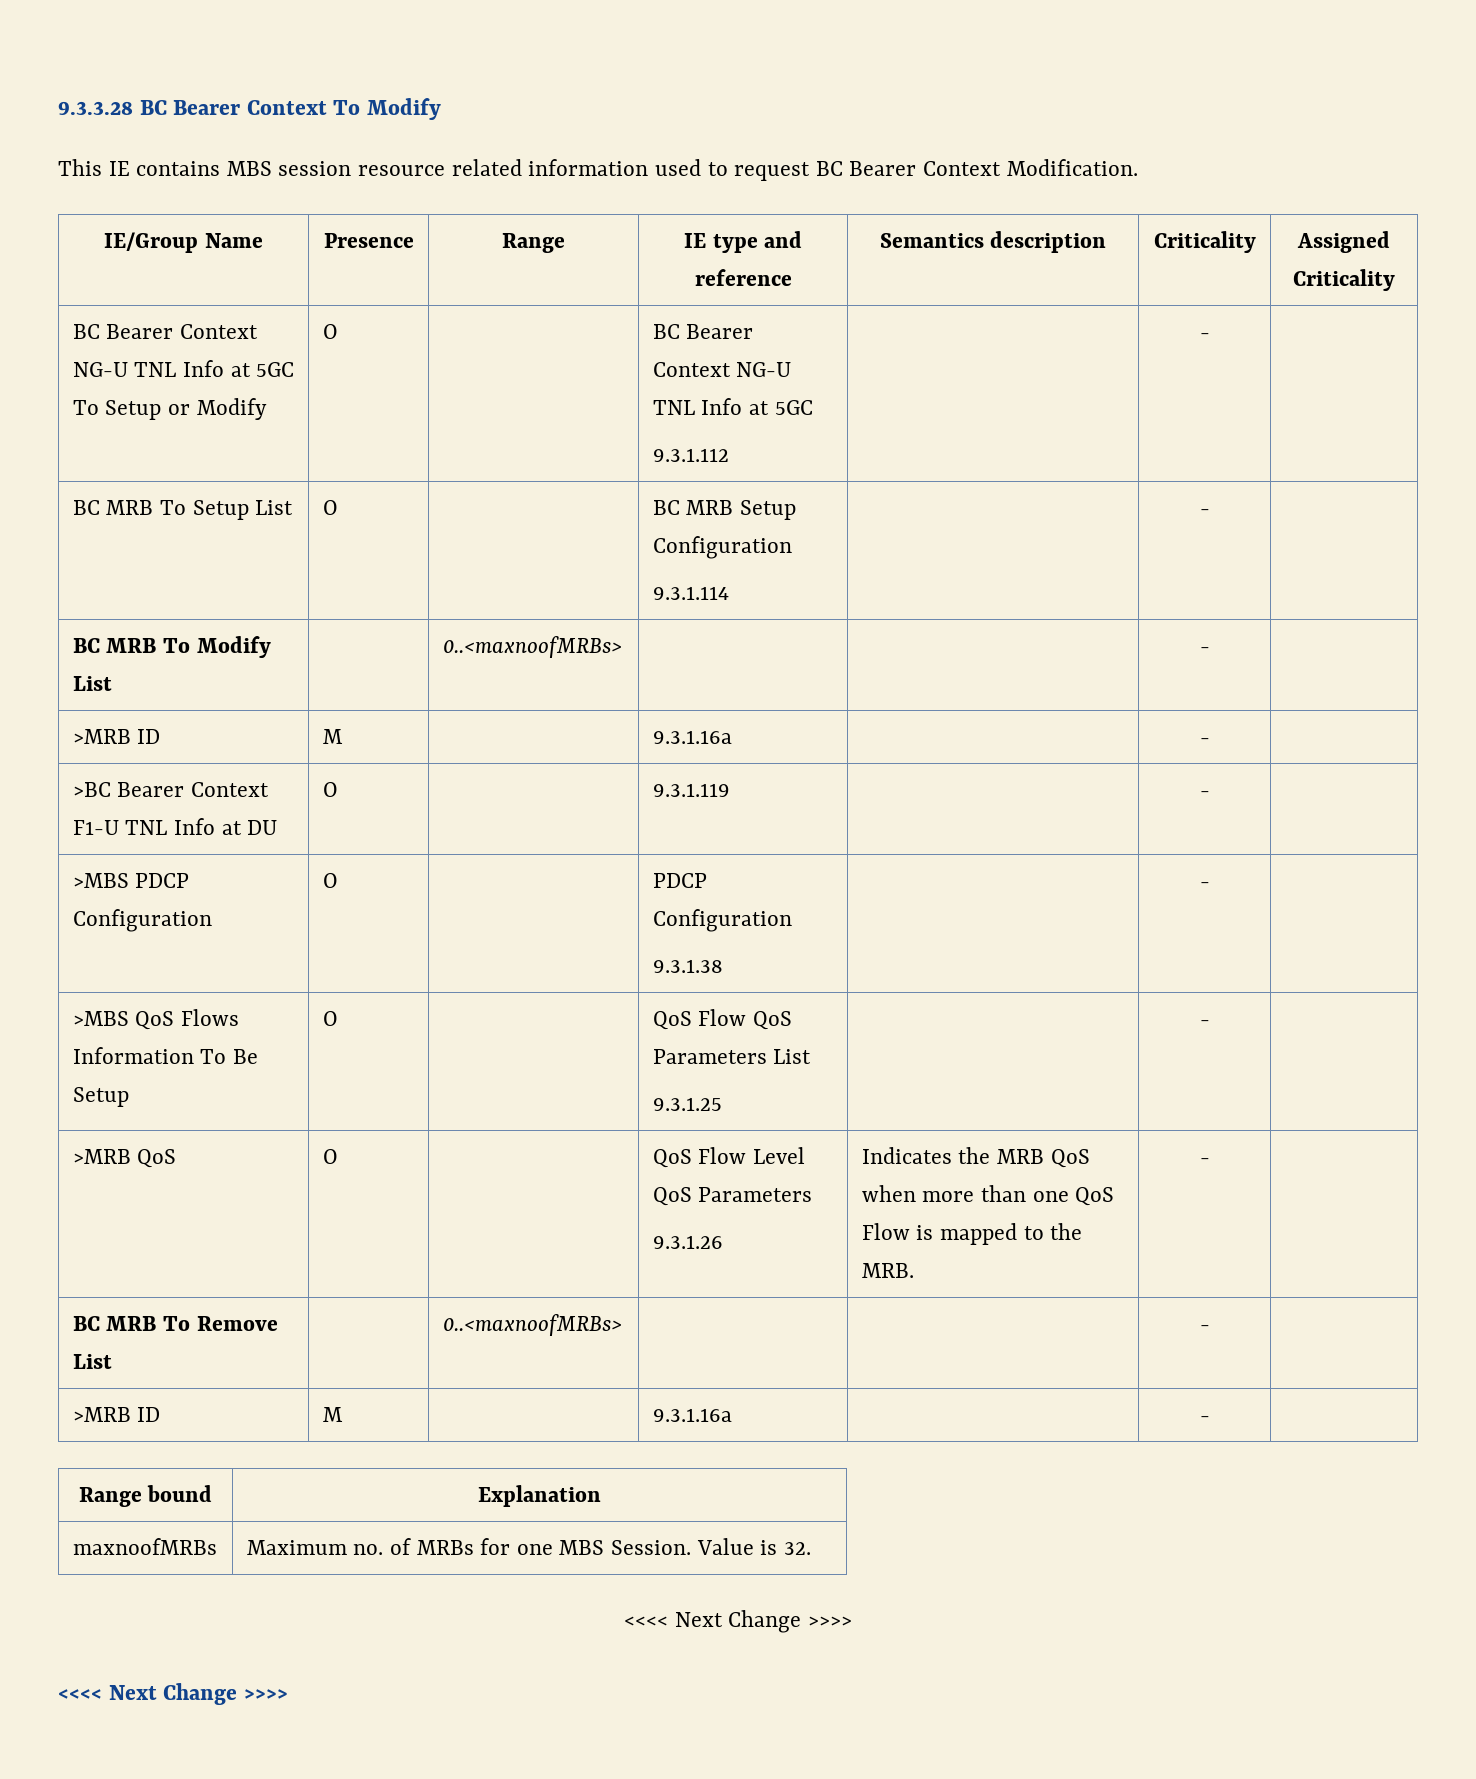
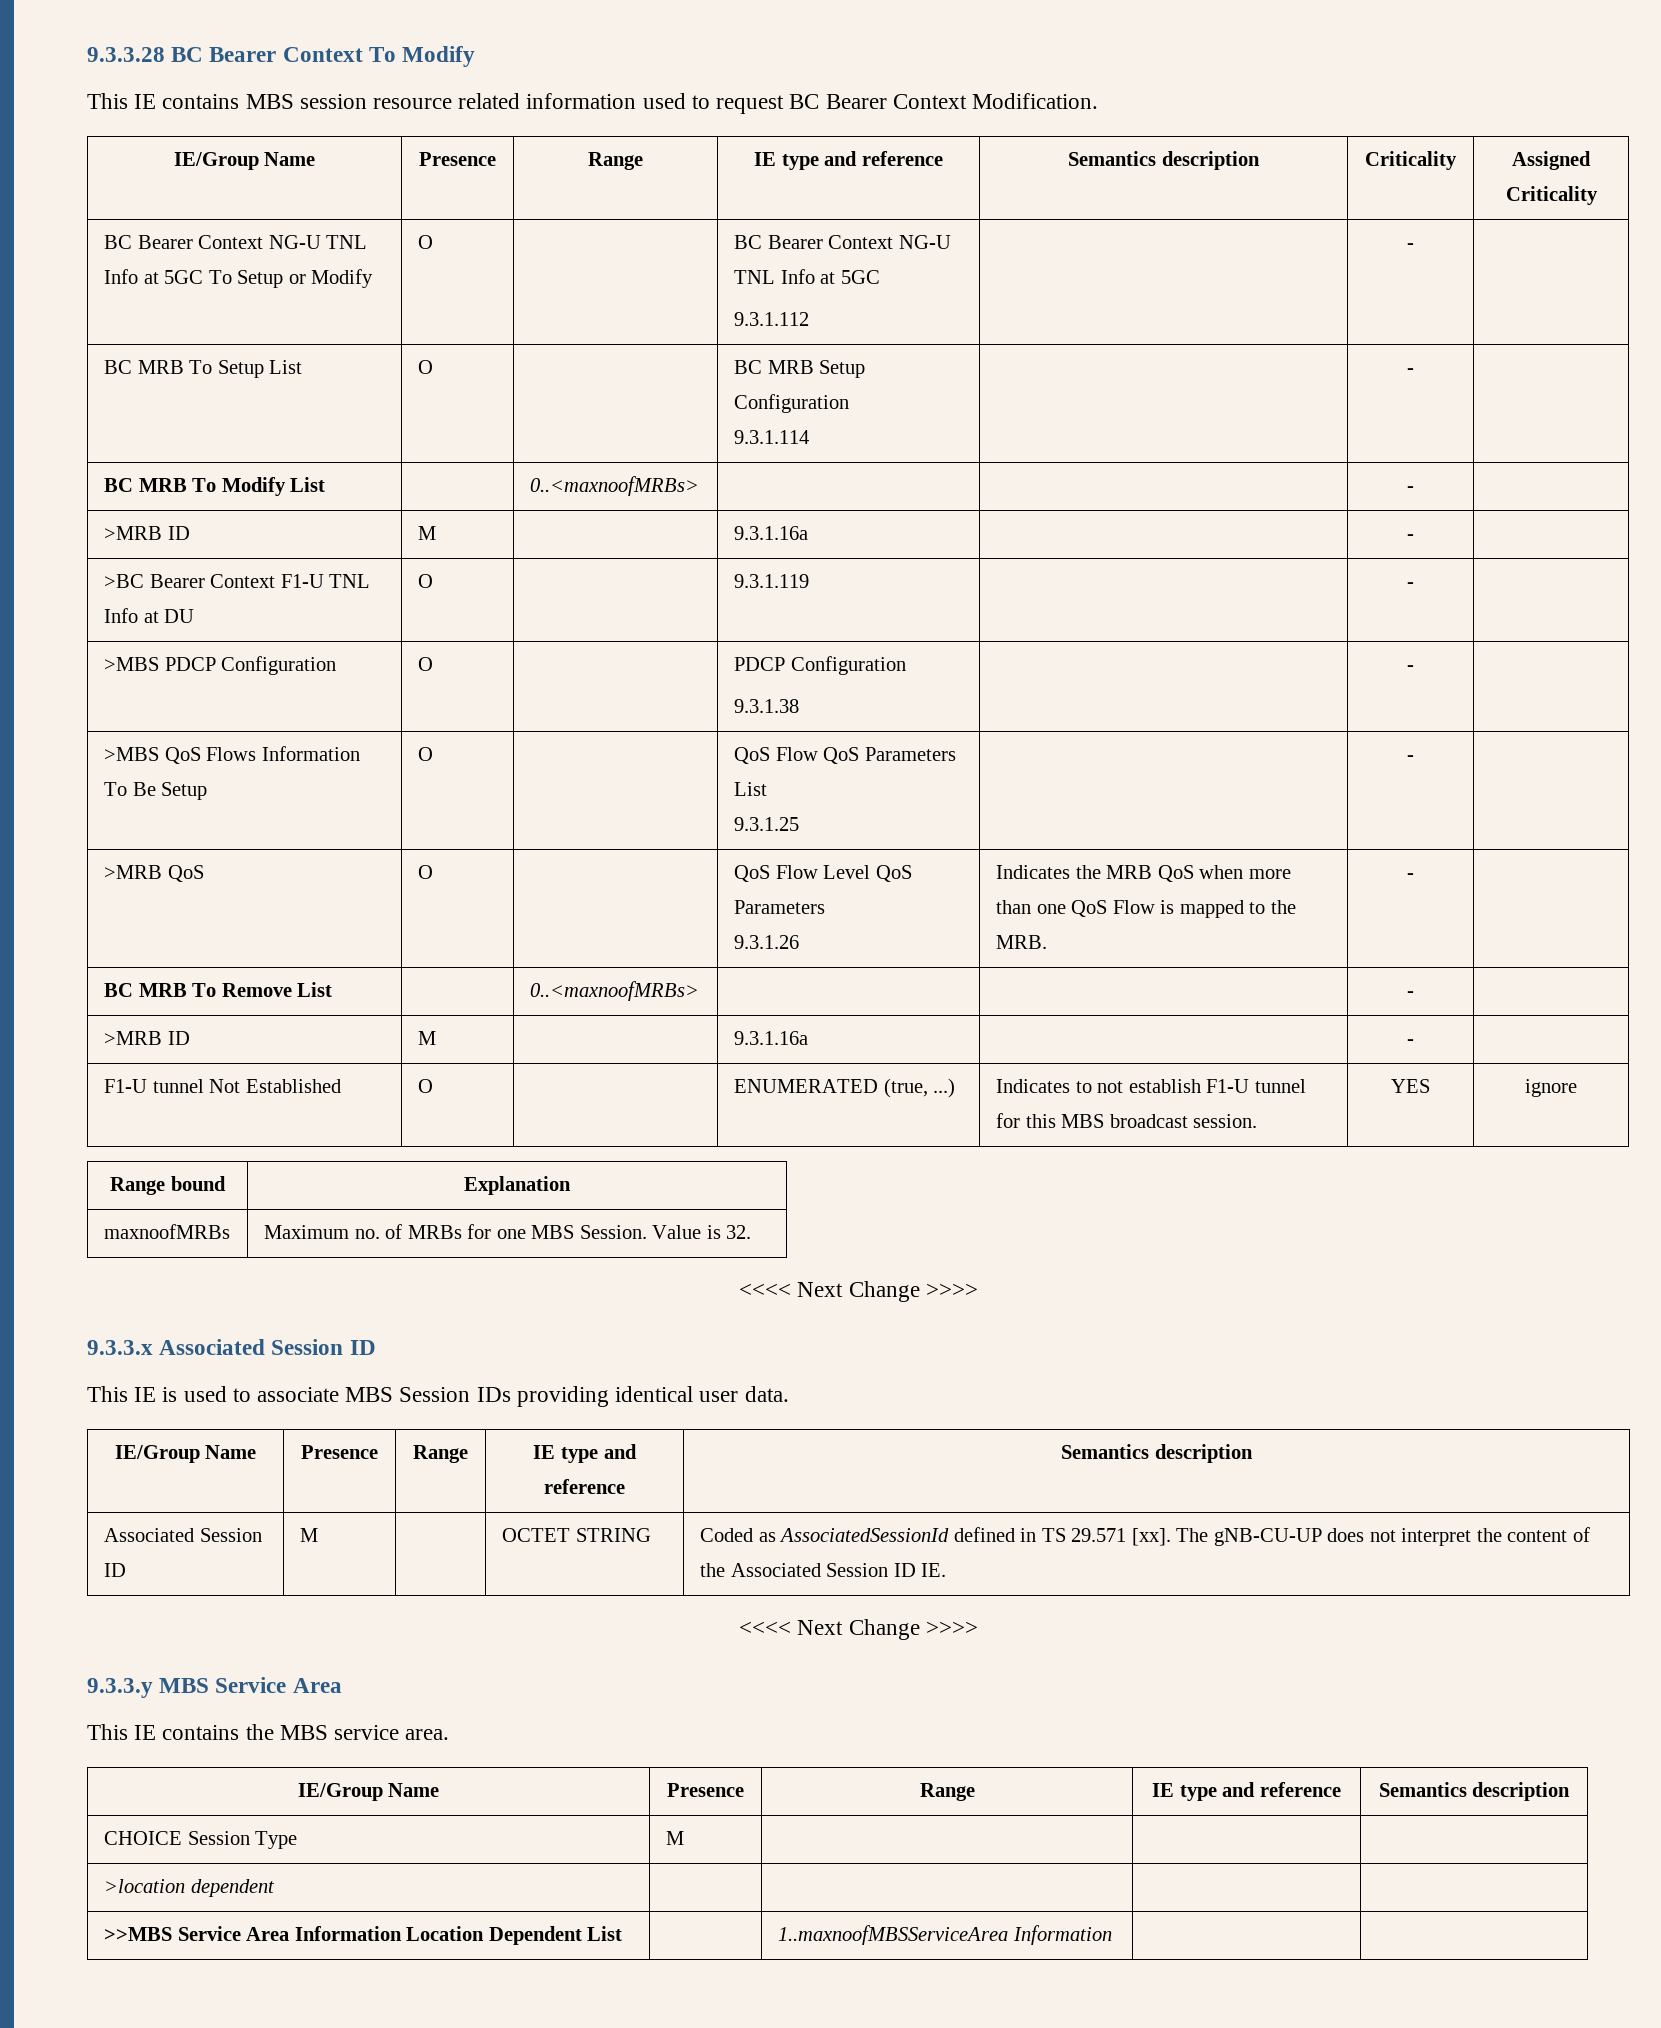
+ F1-U tunnel Not Established | O | | ENUMERATED (true, ...) | Indicates to not establish F1-U tunnel for this MBS broadcast session. | YES | ignore
  maxnoofMRBs | Maximum no. of MRBs for one MBS Session. Value is 32.
  <<<< Next Change >>>>
+ 9.3.3.x Associated Session ID
+ This IE is used to associate MBS Session IDs providing identical user data.
+ IE/Group Name | Presence | Range | IE type and reference | Semantics description
+ Associated Session ID | M | | OCTET STRING | Coded as AssociatedSessionId defined in TS 29.571 [xx]. The gNB-CU-UP does not interpret the content of the Associated Session ID IE.
  <<<< Next Change >>>>
+ 9.3.3.y MBS Service Area
+ This IE contains the MBS service area.
+ IE/Group Name | Presence | Range | IE type and reference | Semantics description
+ CHOICE Session Type | M | | |
+ >location dependent | | | |
+ >>MBS Service Area Information Location Dependent List | | 1..maxnoofMBSServiceArea Information | |

